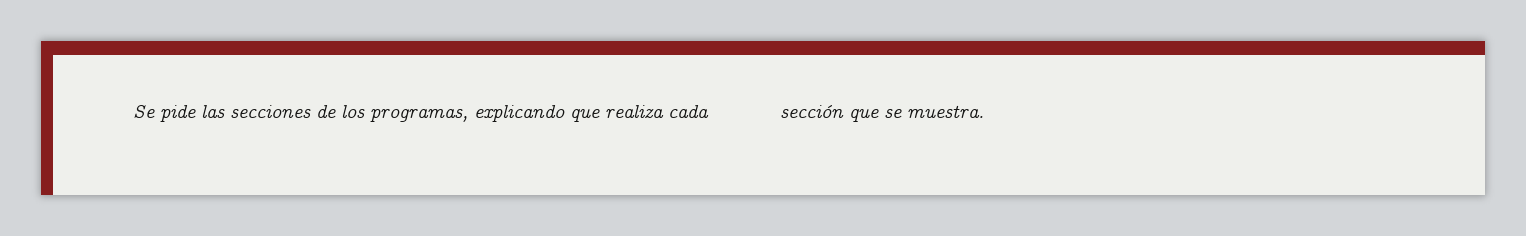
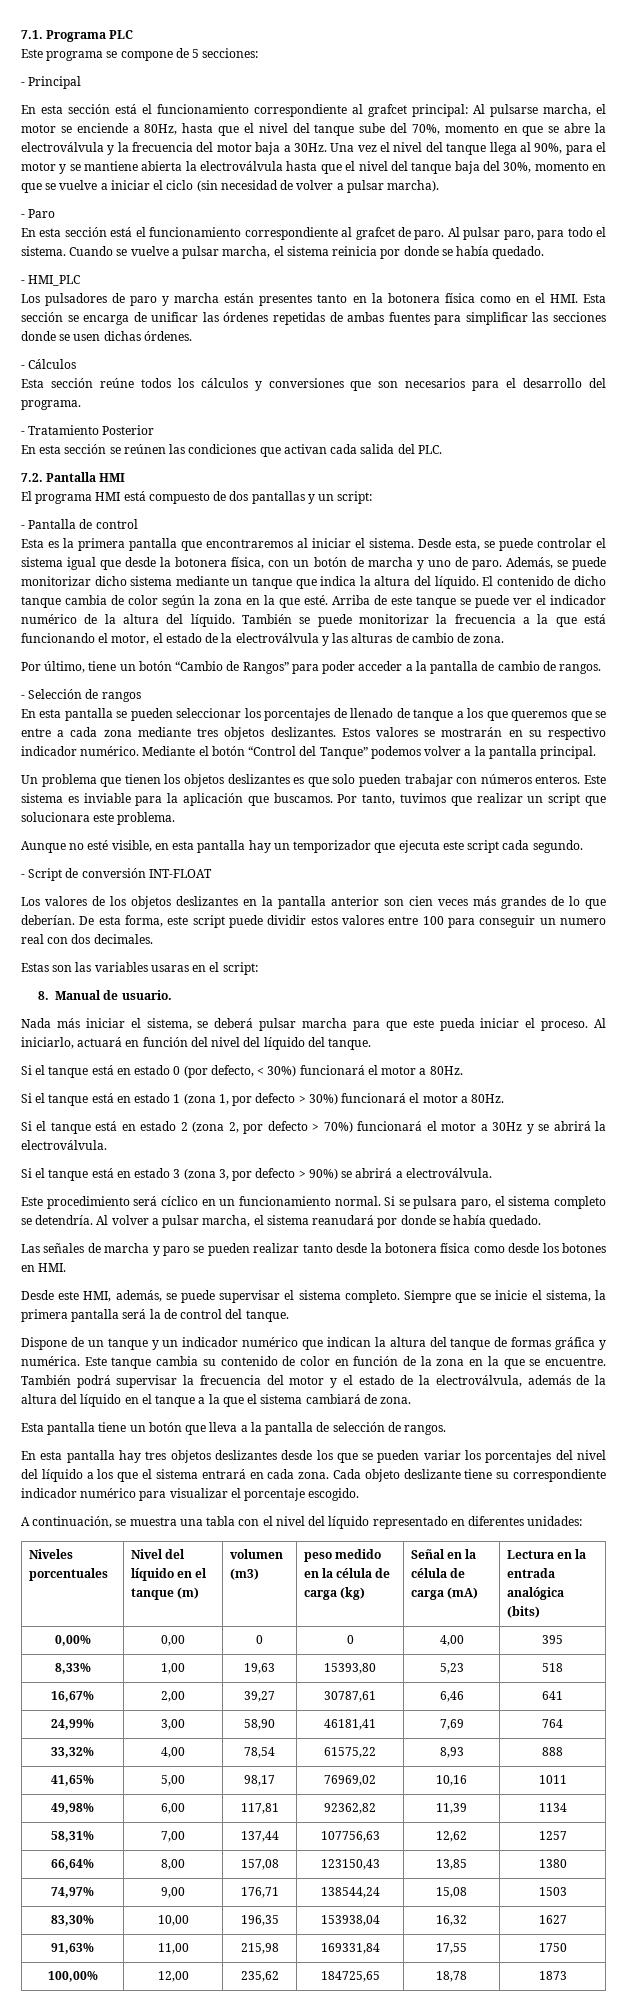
- Se pide las secciones de los programas, explicando que realiza cada sección que se muestra.
+ 7.1. Programa PLC
+ Este programa se compone de 5 secciones:
+ - Principal
+ En esta sección está el funcionamiento correspondiente al grafcet principal: Al pulsarse marcha, el motor se enciende a 80Hz, hasta que el nivel del tanque sube del 70%, momento en que se abre la electroválvula y la frecuencia del motor baja a 30Hz. Una vez el nivel del tanque llega al 90%, para el motor y se mantiene abierta la electroválvula hasta que el nivel del tanque baja del 30%, momento en que se vuelve a iniciar el ciclo (sin necesidad de volver a pulsar marcha).
+ - Paro
+ En esta sección está el funcionamiento correspondiente al grafcet de paro. Al pulsar paro, para todo el sistema. Cuando se vuelve a pulsar marcha, el sistema reinicia por donde se había quedado.
+ - HMI_PLC
+ Los pulsadores de paro y marcha están presentes tanto en la botonera física como en el HMI. Esta sección se encarga de unificar las órdenes repetidas de ambas fuentes para simplificar las secciones donde se usen dichas órdenes.
+ - Cálculos
+ Esta sección reúne todos los cálculos y conversiones que son necesarios para el desarrollo del programa.
+ - Tratamiento Posterior
+ En esta sección se reúnen las condiciones que activan cada salida del PLC.
+ 7.2. Pantalla HMI
+ El programa HMI está compuesto de dos pantallas y un script:
+ - Pantalla de control
+ Esta es la primera pantalla que encontraremos al iniciar el sistema. Desde esta, se puede controlar el sistema igual que desde la botonera física, con un botón de marcha y uno de paro. Además, se puede monitorizar dicho sistema mediante un tanque que indica la altura del líquido. El contenido de dicho tanque cambia de color según la zona en la que esté. Arriba de este tanque se puede ver el indicador numérico de la altura del líquido. También se puede monitorizar la frecuencia a la que está funcionando el motor, el estado de la electroválvula y las alturas de cambio de zona.
+ Por último, tiene un botón “Cambio de Rangos” para poder acceder a la pantalla de cambio de rangos.
+ - Selección de rangos
+ En esta pantalla se pueden seleccionar los porcentajes de llenado de tanque a los que queremos que se entre a cada zona mediante tres objetos deslizantes. Estos valores se mostrarán en su respectivo indicador numérico. Mediante el botón “Control del Tanque” podemos volver a la pantalla principal.
+ Un problema que tienen los objetos deslizantes es que solo pueden trabajar con números enteros. Este sistema es inviable para la aplicación que buscamos. Por tanto, tuvimos que realizar un script que solucionara este problema.
+ Aunque no esté visible, en esta pantalla hay un temporizador que ejecuta este script cada segundo.
+ - Script de conversión INT-FLOAT
+ Los valores de los objetos deslizantes en la pantalla anterior son cien veces más grandes de lo que deberían. De esta forma, este script puede dividir estos valores entre 100 para conseguir un numero real con dos decimales.
+ Estas son las variables usaras en el script:
+ 8. Manual de usuario.
+ Nada más iniciar el sistema, se deberá pulsar marcha para que este pueda iniciar el proceso. Al iniciarlo, actuará en función del nivel del líquido del tanque.
+ Si el tanque está en estado 0 (por defecto, < 30%) funcionará el motor a 80Hz.
+ Si el tanque está en estado 1 (zona 1, por defecto > 30%) funcionará el motor a 80Hz.
+ Si el tanque está en estado 2 (zona 2, por defecto > 70%) funcionará el motor a 30Hz y se abrirá la electroválvula.
+ Si el tanque está en estado 3 (zona 3, por defecto > 90%) se abrirá a electroválvula.
+ Este procedimiento será cíclico en un funcionamiento normal. Si se pulsara paro, el sistema completo se detendría. Al volver a pulsar marcha, el sistema reanudará por donde se había quedado.
+ Las señales de marcha y paro se pueden realizar tanto desde la botonera física como desde los botones en HMI.
+ Desde este HMI, además, se puede supervisar el sistema completo. Siempre que se inicie el sistema, la primera pantalla será la de control del tanque.
+ Dispone de un tanque y un indicador numérico que indican la altura del tanque de formas gráfica y numérica. Este tanque cambia su contenido de color en función de la zona en la que se encuentre. También podrá supervisar la frecuencia del motor y el estado de la electroválvula, además de la altura del líquido en el tanque a la que el sistema cambiará de zona.
+ Esta pantalla tiene un botón que lleva a la pantalla de selección de rangos.
+ En esta pantalla hay tres objetos deslizantes desde los que se pueden variar los porcentajes del nivel del líquido a los que el sistema entrará en cada zona. Cada objeto deslizante tiene su correspondiente indicador numérico para visualizar el porcentaje escogido.
+ A continuación, se muestra una tabla con el nivel del líquido representado en diferentes unidades:
+ Niveles porcentuales | Nivel del líquido en el tanque (m) | volumen (m3) | peso medido en la célula de carga (kg) | Señal en la célula de carga (mA) | Lectura en la entrada analógica (bits)
+ 0,00% | 0,00 | 0 | 0 | 4,00 | 395
+ 8,33% | 1,00 | 19,63 | 15393,80 | 5,23 | 518
+ 16,67% | 2,00 | 39,27 | 30787,61 | 6,46 | 641
+ 24,99% | 3,00 | 58,90 | 46181,41 | 7,69 | 764
+ 33,32% | 4,00 | 78,54 | 61575,22 | 8,93 | 888
+ 41,65% | 5,00 | 98,17 | 76969,02 | 10,16 | 1011
+ 49,98% | 6,00 | 117,81 | 92362,82 | 11,39 | 1134
+ 58,31% | 7,00 | 137,44 | 107756,63 | 12,62 | 1257
+ 66,64% | 8,00 | 157,08 | 123150,43 | 13,85 | 1380
+ 74,97% | 9,00 | 176,71 | 138544,24 | 15,08 | 1503
+ 83,30% | 10,00 | 196,35 | 153938,04 | 16,32 | 1627
+ 91,63% | 11,00 | 215,98 | 169331,84 | 17,55 | 1750
+ 100,00% | 12,00 | 235,62 | 184725,65 | 18,78 | 1873

